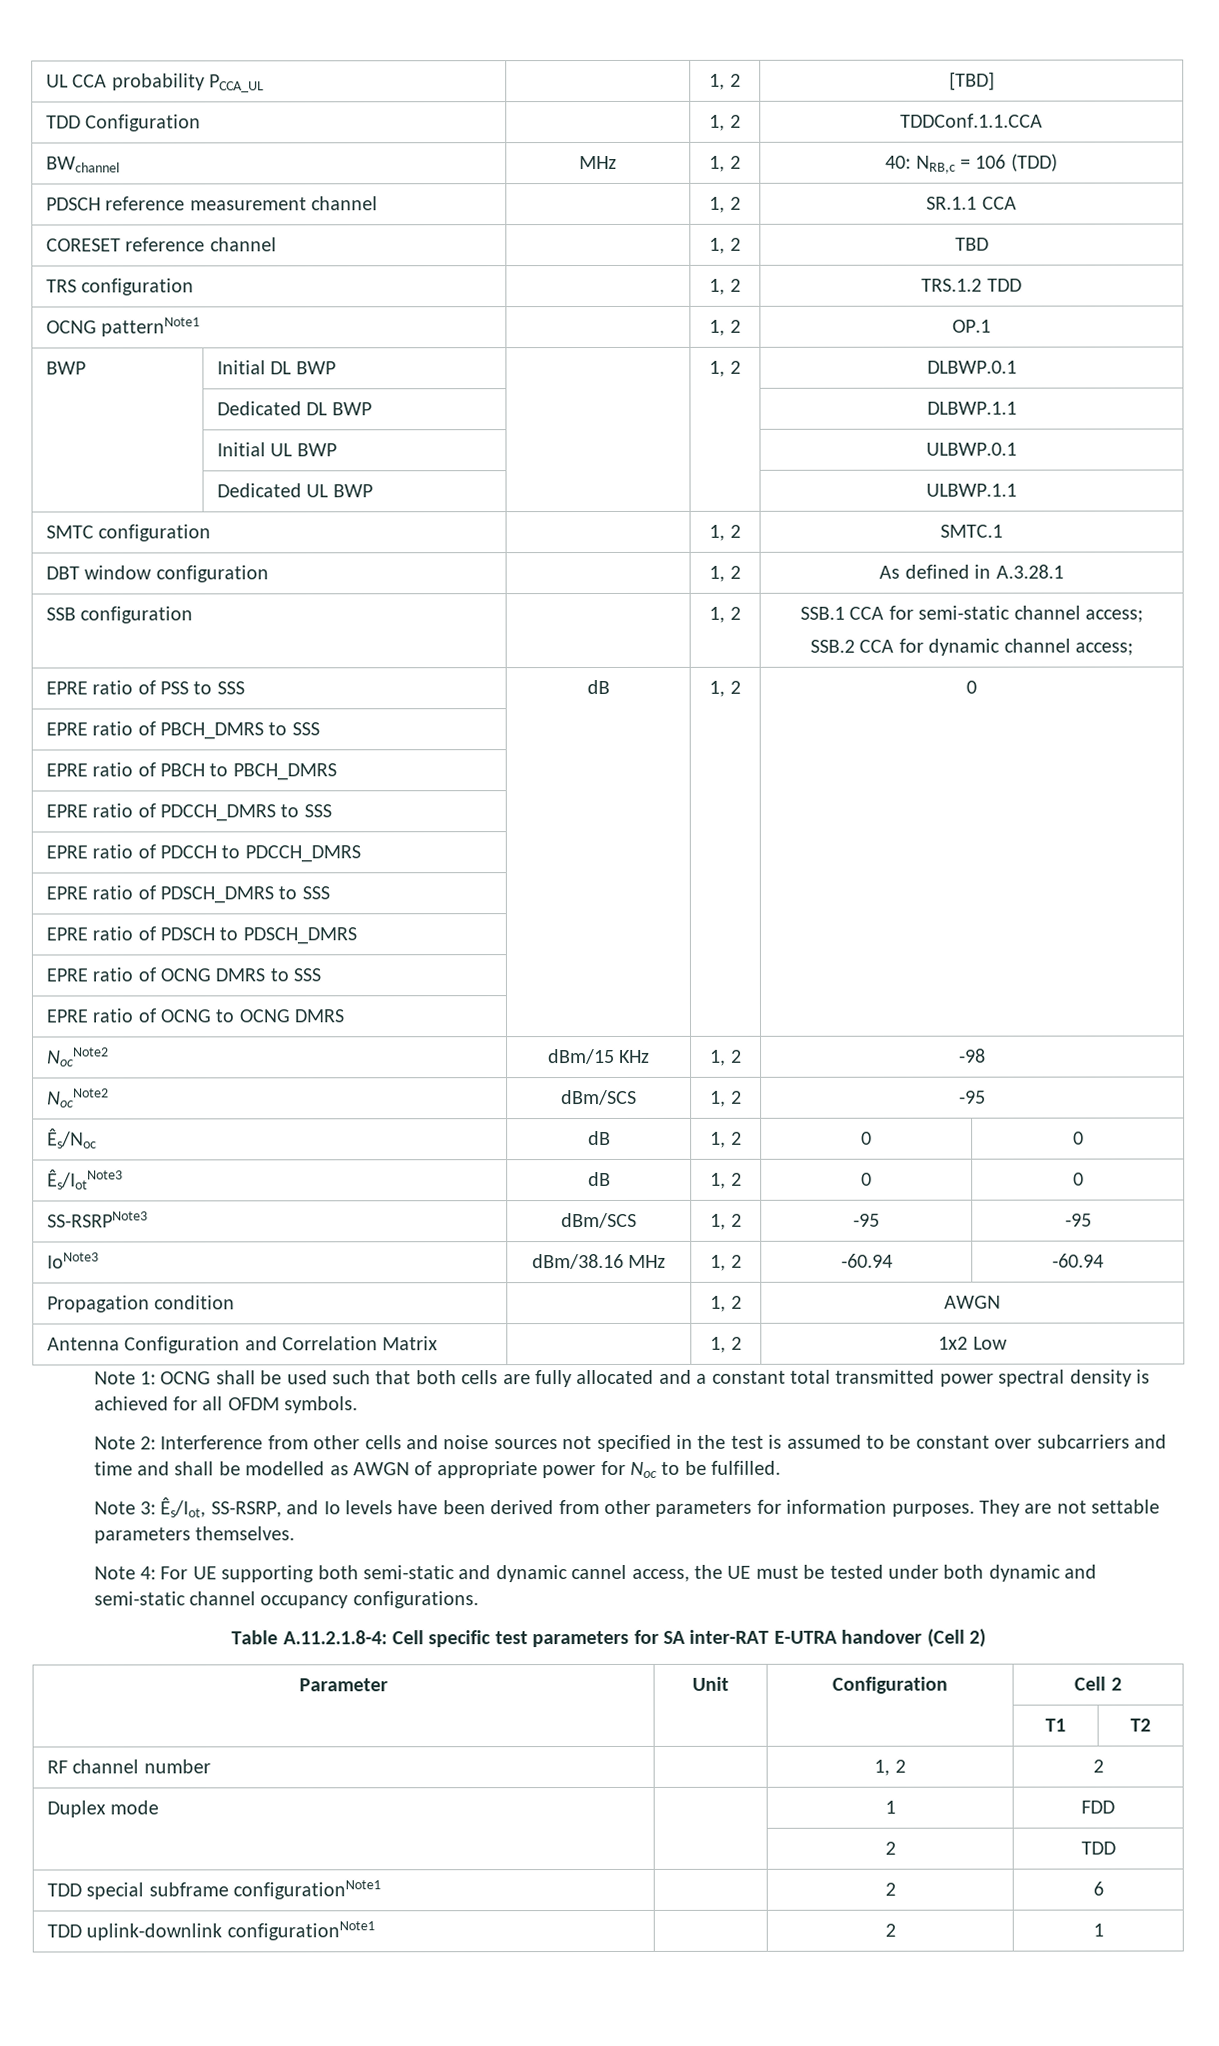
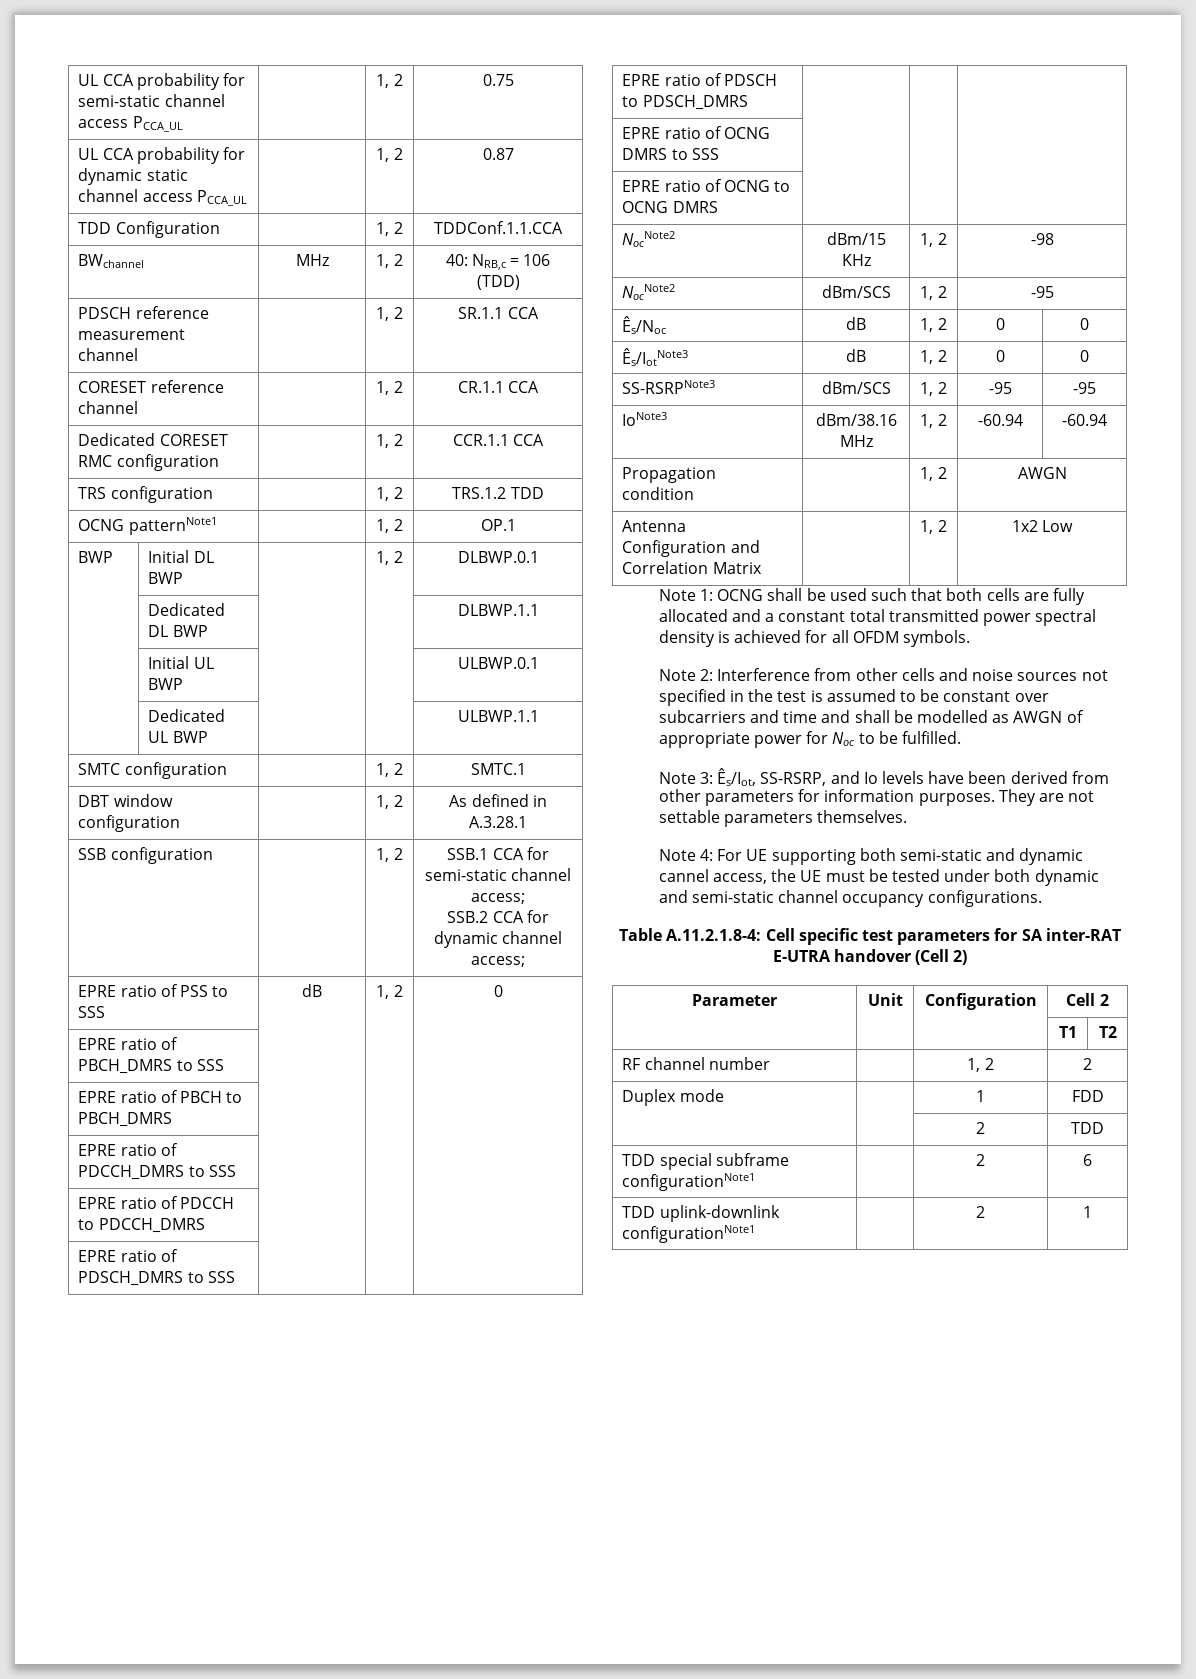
- UL CCA probability PCCA_UL | | 1, 2 | [TBD]
+ UL CCA probability for semi-static channel access PCCA_UL | | 1, 2 | 0.75
+ UL CCA probability for dynamic static channel access PCCA_UL | | 1, 2 | 0.87
- CORESET reference channel | | 1, 2 | TBD
+ CORESET reference channel | | 1, 2 | CR.1.1 CCA
+ Dedicated CORESET RMC configuration | | 1, 2 | CCR.1.1 CCA

